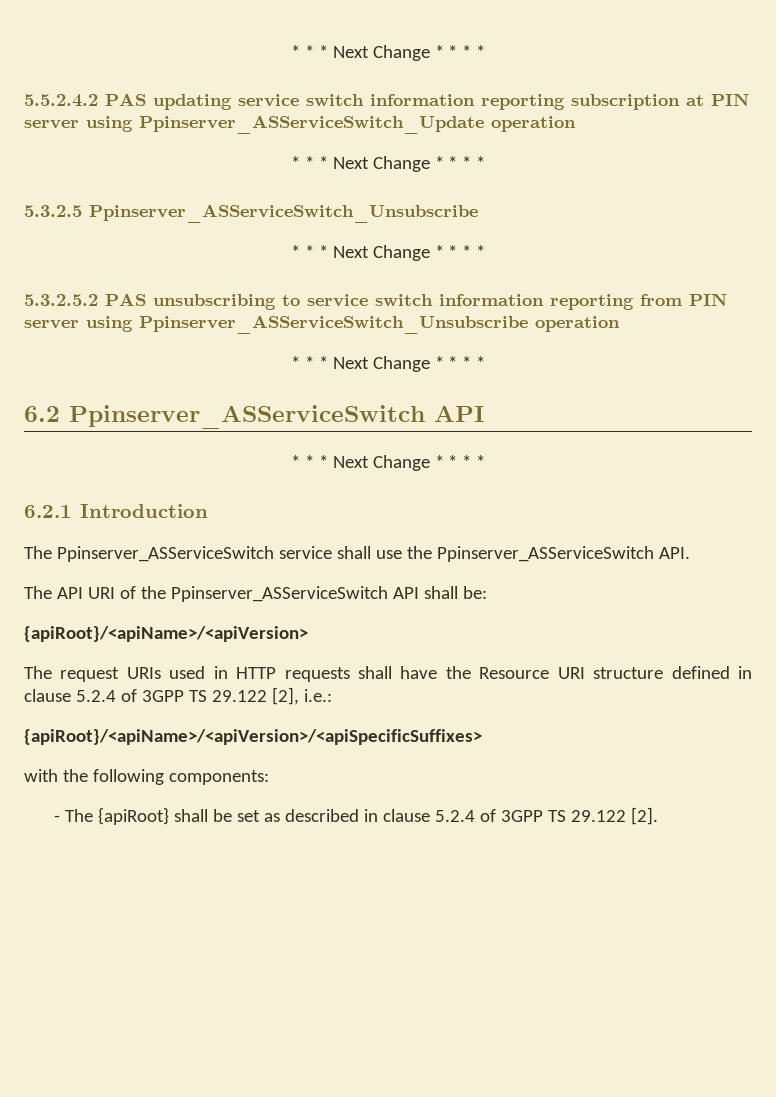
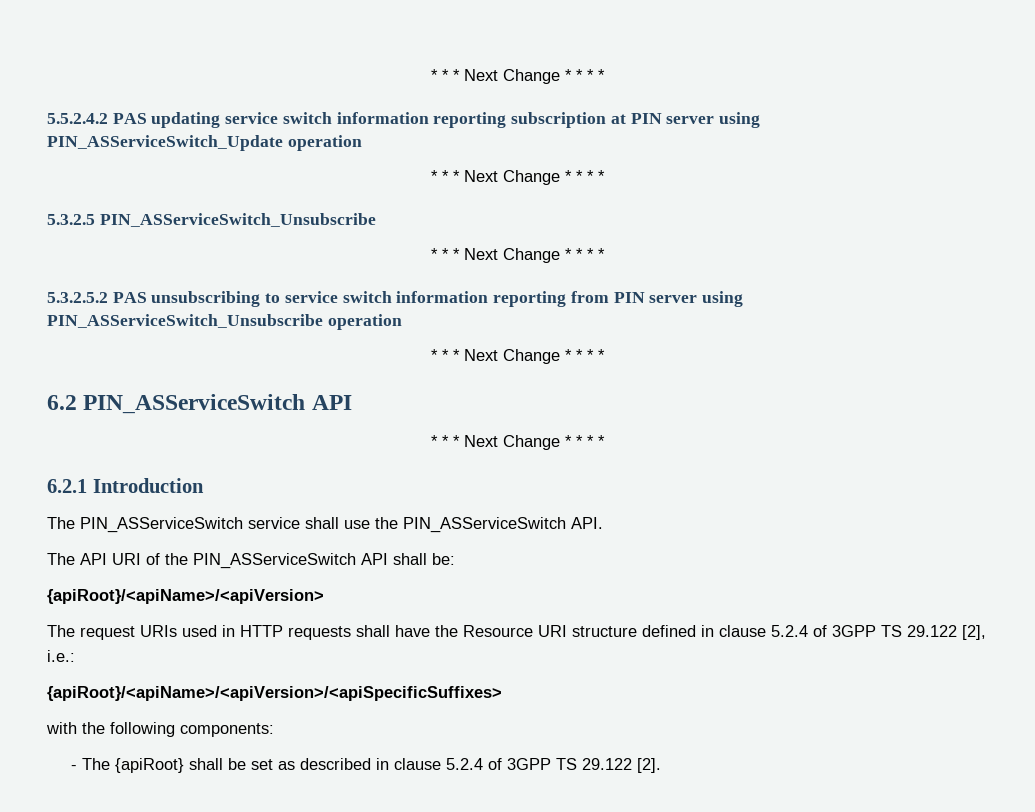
- 5.5.2.4.2 PAS updating service switch information reporting subscription at PIN server using Ppinserver_ASServiceSwitch_Update operation
+ 5.5.2.4.2 PAS updating service switch information reporting subscription at PIN server using PIN_ASServiceSwitch_Update operation
- 5.3.2.5 Ppinserver_ASServiceSwitch_Unsubscribe
+ 5.3.2.5 PIN_ASServiceSwitch_Unsubscribe
- 5.3.2.5.2 PAS unsubscribing to service switch information reporting from PIN server using Ppinserver_ASServiceSwitch_Unsubscribe operation
+ 5.3.2.5.2 PAS unsubscribing to service switch information reporting from PIN server using PIN_ASServiceSwitch_Unsubscribe operation
- 6.2 Ppinserver_ASServiceSwitch API
+ 6.2 PIN_ASServiceSwitch API
- The Ppinserver_ASServiceSwitch service shall use the Ppinserver_ASServiceSwitch API.
+ The PIN_ASServiceSwitch service shall use the PIN_ASServiceSwitch API.
- The API URI of the Ppinserver_ASServiceSwitch API shall be:
+ The API URI of the PIN_ASServiceSwitch API shall be:

